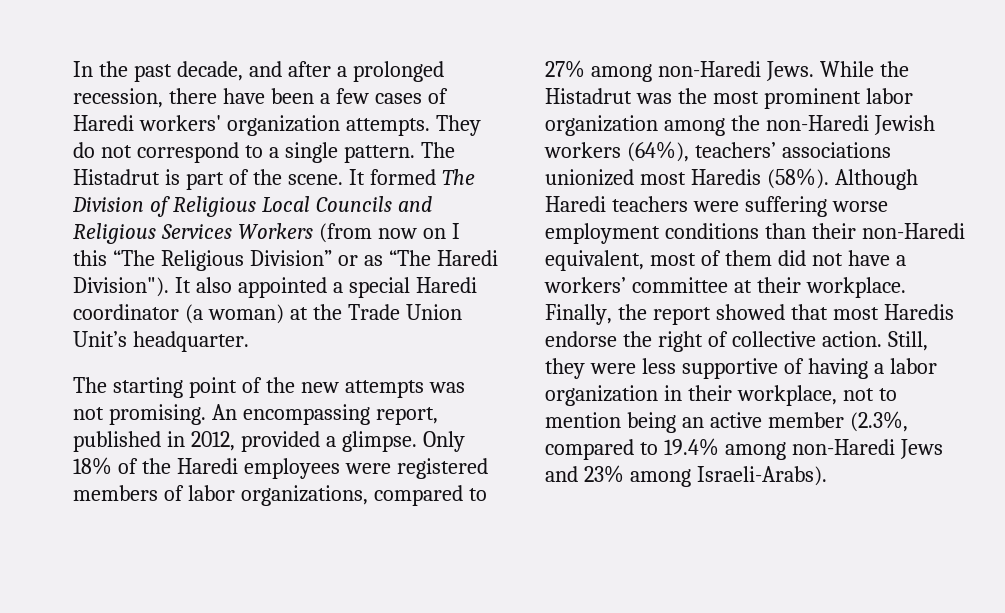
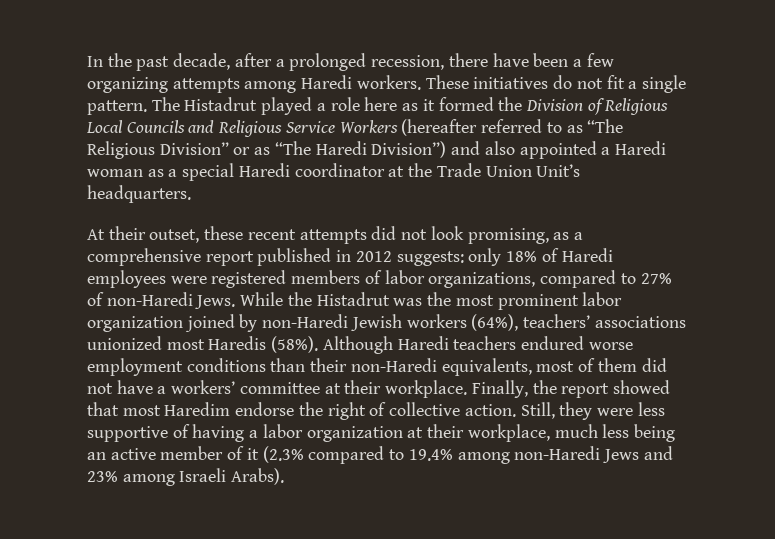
- In the past decade, and after a prolonged recession, there have been a few cases of Haredi workers' organization attempts. They do not correspond to a single pattern.
+ In the past decade, after a prolonged recession, there have been a few organizing attempts among Haredi workers. These initiatives do not fit a single pattern.
- The Histadrut is part of the scene. It formed The Division of Religious Local Councils and Religious Services Workers (from now on I this “The Religious Division” or as “The Haredi Division"). It also appointed a special Haredi coordinator (a woman) at the Trade Union Unit’s headquarter.
- The starting point of the new attempts was not promising. An encompassing report, published in 2012, provided a glimpse. Only 18% of the Haredi employees were registered members of labor organizations, compared to 27% among non-Haredi Jews.
+ The Histadrut played a role here as it formed the Division of Religious Local Councils and Religious Service Workers (hereafter referred to as “The Religious Division” or as “The Haredi Division”) and also appointed a Haredi woman as a special Haredi coordinator at the Trade Union Unit’s headquarters.
+ At their outset, these recent attempts did not look promising, as a comprehensive report published in 2012 suggests: only 18% of Haredi employees were registered members of labor organizations, compared to 27% of non-Haredi Jews.
- While the Histadrut was the most prominent labor organization among the non-Haredi Jewish workers (64%), teachers’ associations unionized most Haredis (58%).
+ While the Histadrut was the most prominent labor organization joined by non-Haredi Jewish workers (64%), teachers’ associations unionized most Haredis (58%).
- Although Haredi teachers were suffering worse employment conditions than their non-Haredi equivalent, most of them did not have a workers’ committee at their workplace.
+ Although Haredi teachers endured worse employment conditions than their non-Haredi equivalents, most of them did not have a workers’ committee at their workplace.
- Finally, the report showed that most Haredis endorse the right of collective action.
+ Finally, the report showed that most Haredim endorse the right of collective action.
- Still, they were less supportive of having a labor organization in their workplace, not to mention being an active member (2.3%, compared to 19.4% among non-Haredi Jews and 23% among Israeli-Arabs).
+ Still, they were less supportive of having a labor organization at their workplace, much less being an active member of it (2.3% compared to 19.4% among non-Haredi Jews and 23% among Israeli Arabs).

